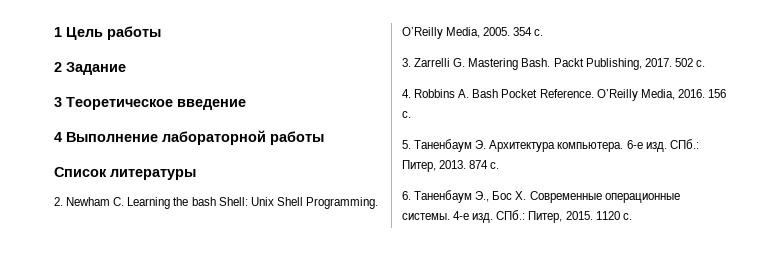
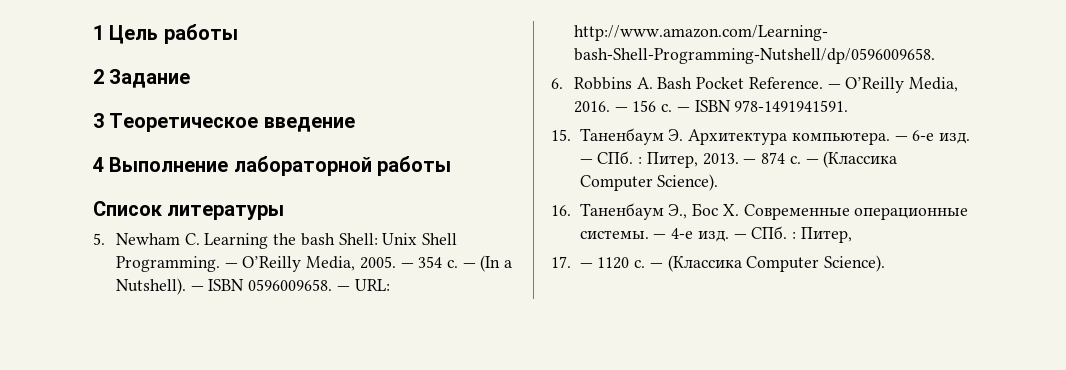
- 2. Newham C. Learning the bash Shell: Unix Shell Programming.
+ 5. Newham C. Learning the bash Shell: Unix Shell Programming.
- O’Reilly Media, 2005.
+ — O’Reilly Media, 2005.
- 354 с.
- 3. Zarrelli G. Mastering Bash. Packt Publishing, 2017. 502 с.
- 4. Robbins A. Bash Pocket Reference.
+ — 354 с. — (In a Nutshell). — ISBN 0596009658. — URL: http://www.amazon.com/Learning- bash-Shell-Programming-Nutshell/dp/0596009658.
+ 6. Robbins A. Bash Pocket Reference.
- O’Reilly Media, 2016.
+ — O’Reilly Media, 2016.
- 156 с.
- 5. Таненбаум Э. Архитектура компьютера.
+ — 156 с. — ISBN 978-1491941591.
+ 15. Таненбаум Э. Архитектура компьютера.
- 6-е изд.
+ — 6-е изд.
- СПб.: Питер, 2013.
+ — СПб. : Питер, 2013.
- 874 с.
- 6. Таненбаум Э., Бос Х. Современные операционные системы.
+ — 874 с. — (Классика Computer Science).
+ 16. Таненбаум Э., Бос Х. Современные операционные системы.
- 4-е изд. СПб.: Питер, 2015. 1120 с.
+ — 4-е изд. — СПб. : Питер,
+ 17. — 1120 с. — (Классика Computer Science).

